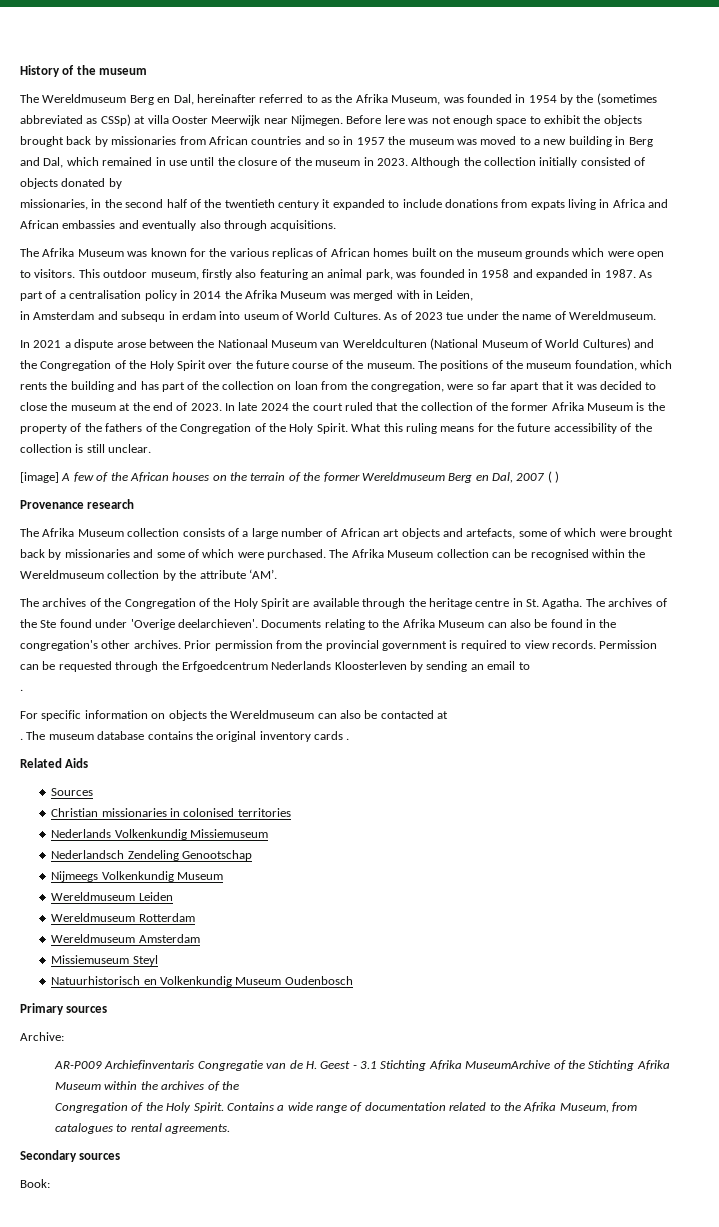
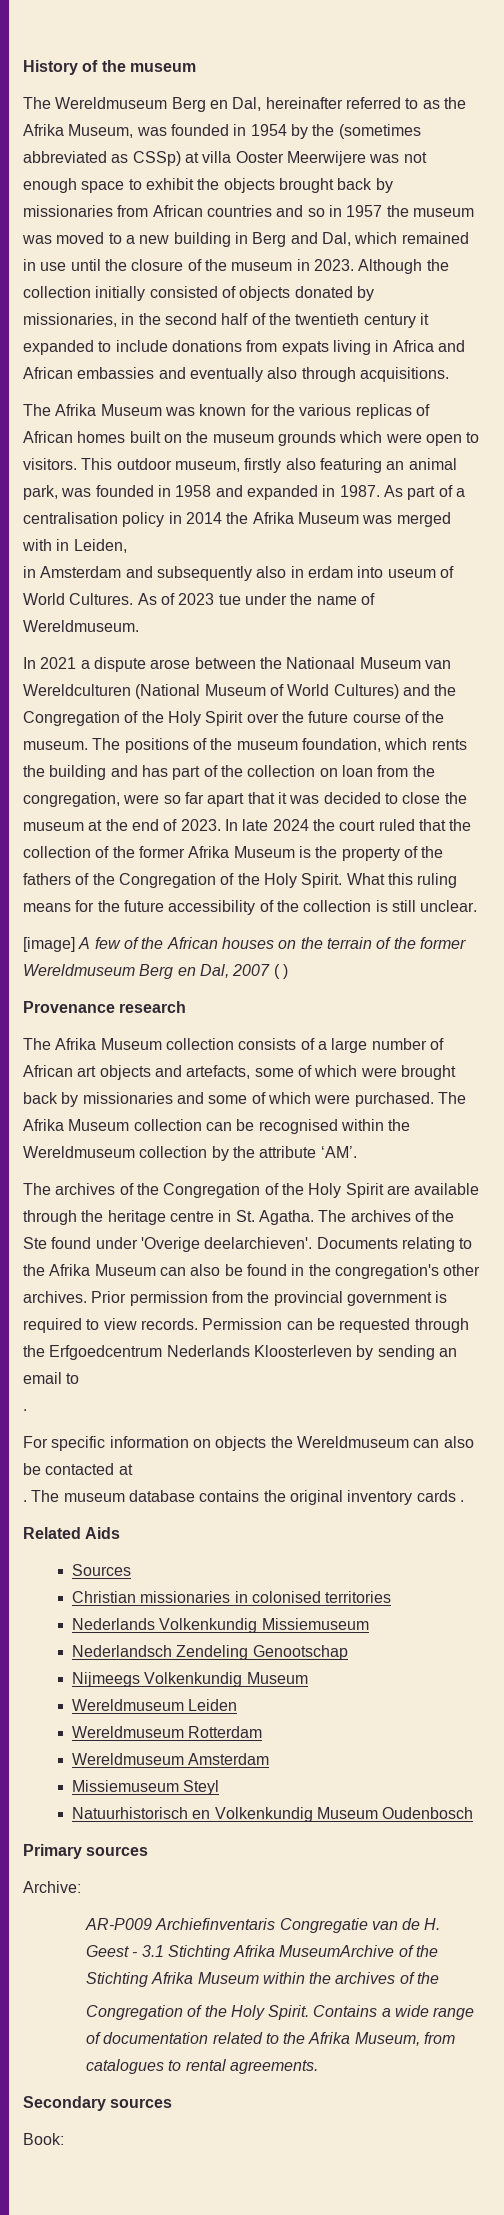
- The Wereldmuseum Berg en Dal, hereinafter referred to as the Afrika Museum, was founded in 1954 by the (sometimes abbreviated as CSSp) at villa Ooster Meerwijk near Nijmegen. Before lere was not enough space to exhibit the objects brought back by missionaries from African countries and so in 1957 the museum was moved to a new building in Berg and Dal, which remained in use until the closure of the museum in 2023.
+ The Wereldmuseum Berg en Dal, hereinafter referred to as the Afrika Museum, was founded in 1954 by the (sometimes abbreviated as CSSp) at villa Ooster Meerwijere was not enough space to exhibit the objects brought back by missionaries from African countries and so in 1957 the museum was moved to a new building in Berg and Dal, which remained in use until the closure of the museum in 2023.
- in Amsterdam and subsequ in erdam into useum of World Cultures.
+ in Amsterdam and subsequently also in erdam into useum of World Cultures.

